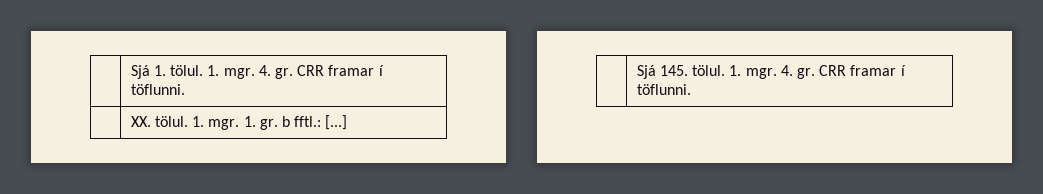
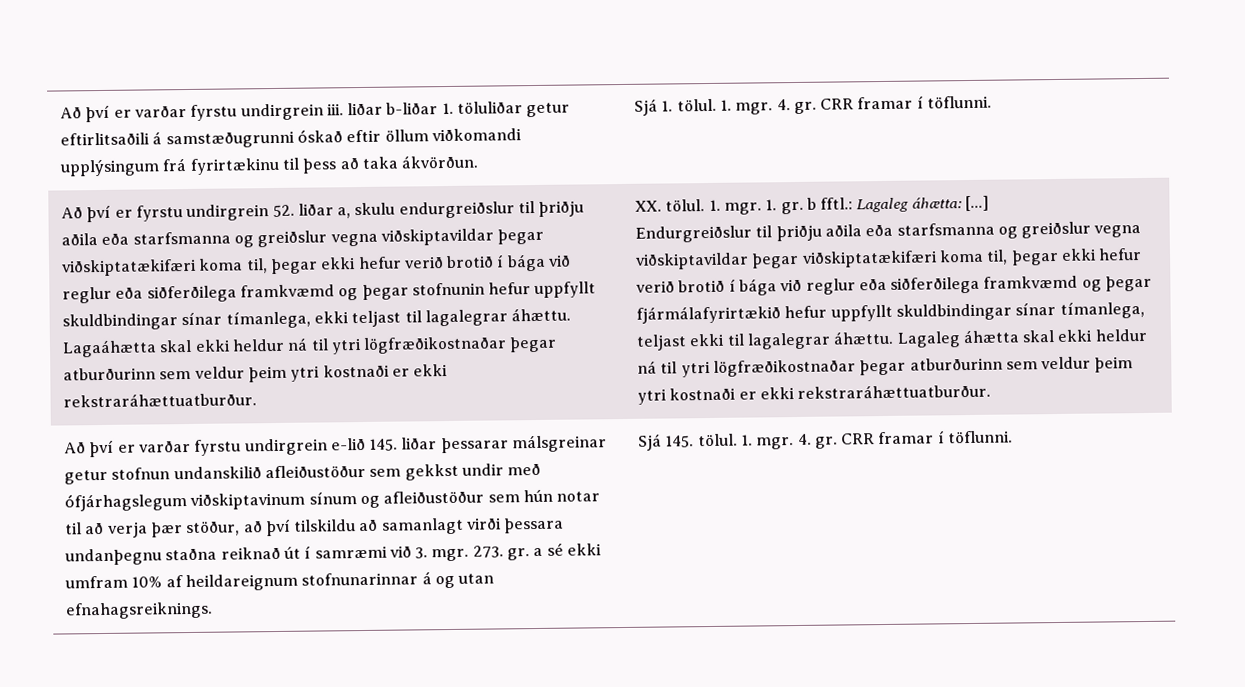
- | Sjá 1. tölul. 1. mgr. 4. gr. CRR framar í töflunni.
+ Að því er varðar fyrstu undirgrein iii. liðar b-liðar 1. töluliðar getur eftirlitsaðili á samstæðugrunni óskað eftir öllum viðkomandi upplýsingum frá fyrirtækinu til þess að taka ákvörðun. | Sjá 1. tölul. 1. mgr. 4. gr. CRR framar í töflunni.
+ Að því er fyrstu undirgrein 52. liðar a, skulu endurgreiðslur til þriðju aðila eða starfsmanna og greiðslur vegna viðskiptavildar þegar viðskiptatækifæri koma til, þegar ekki hefur verið brotið í bága við reglur eða siðferðilega framkvæmd og þegar stofnunin hefur uppfyllt skuldbindingar sínar tímanlega, ekki teljast til lagalegrar áhættu. Lagaáhætta skal ekki heldur ná til ytri lögfræðikostnaðar þegar atburðurinn sem veldur þeim ytri kostnaði er ekki rekstraráhættuatburður.
- 1. gr. b fftl.: [...]
+ 1. gr. b fftl.: Lagaleg áhætta: [...]
+ Endurgreiðslur til þriðju aðila eða starfsmanna og greiðslur vegna viðskiptavildar þegar viðskiptatækifæri koma til, þegar ekki hefur verið brotið í bága við reglur eða siðferðilega framkvæmd og þegar fjármálafyrirtækið hefur uppfyllt skuldbindingar sínar tímanlega, teljast ekki til lagalegrar áhættu. Lagaleg áhætta skal ekki heldur ná til ytri lögfræðikostnaðar þegar atburðurinn sem veldur þeim ytri kostnaði er ekki rekstraráhættuatburður.
+ Að því er varðar fyrstu undirgrein e-lið 145. liðar þessarar málsgreinar getur stofnun undanskilið afleiðustöður sem gekkst undir með ófjárhagslegum viðskiptavinum sínum og afleiðustöður sem hún notar til að verja þær stöður, að því tilskildu að samanlagt virði þessara undanþegnu staðna reiknað út í samræmi við 3. mgr. 273. gr. a sé ekki umfram 10% af heildareignum stofnunarinnar á og utan efnahagsreiknings.

